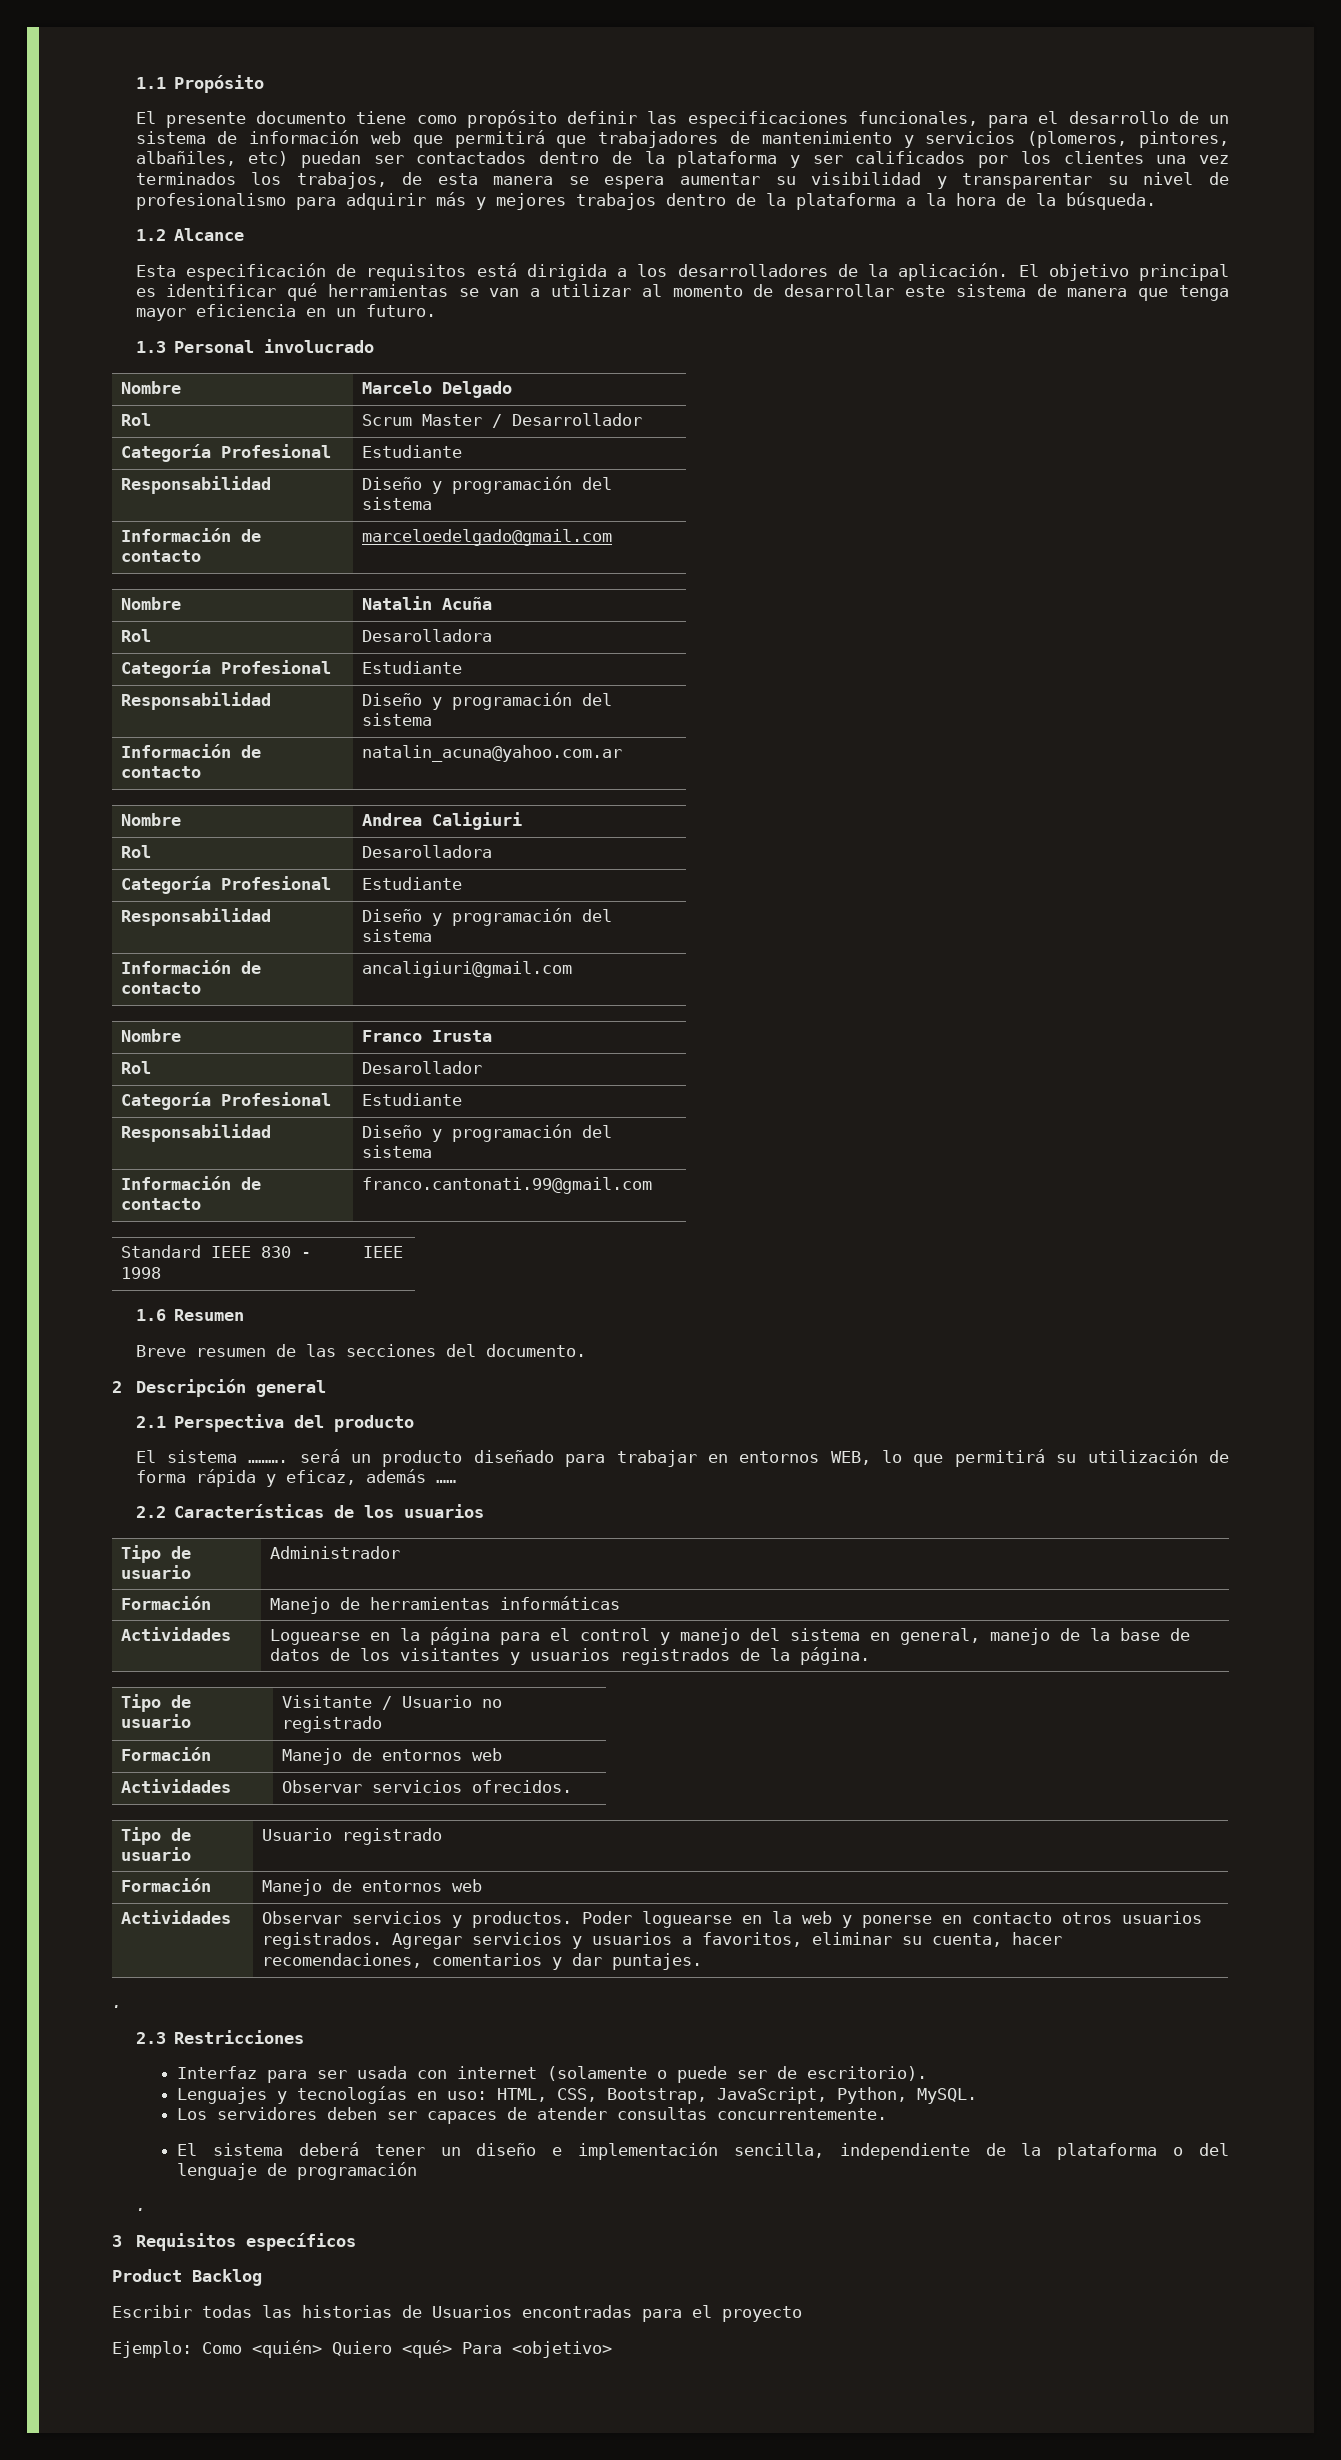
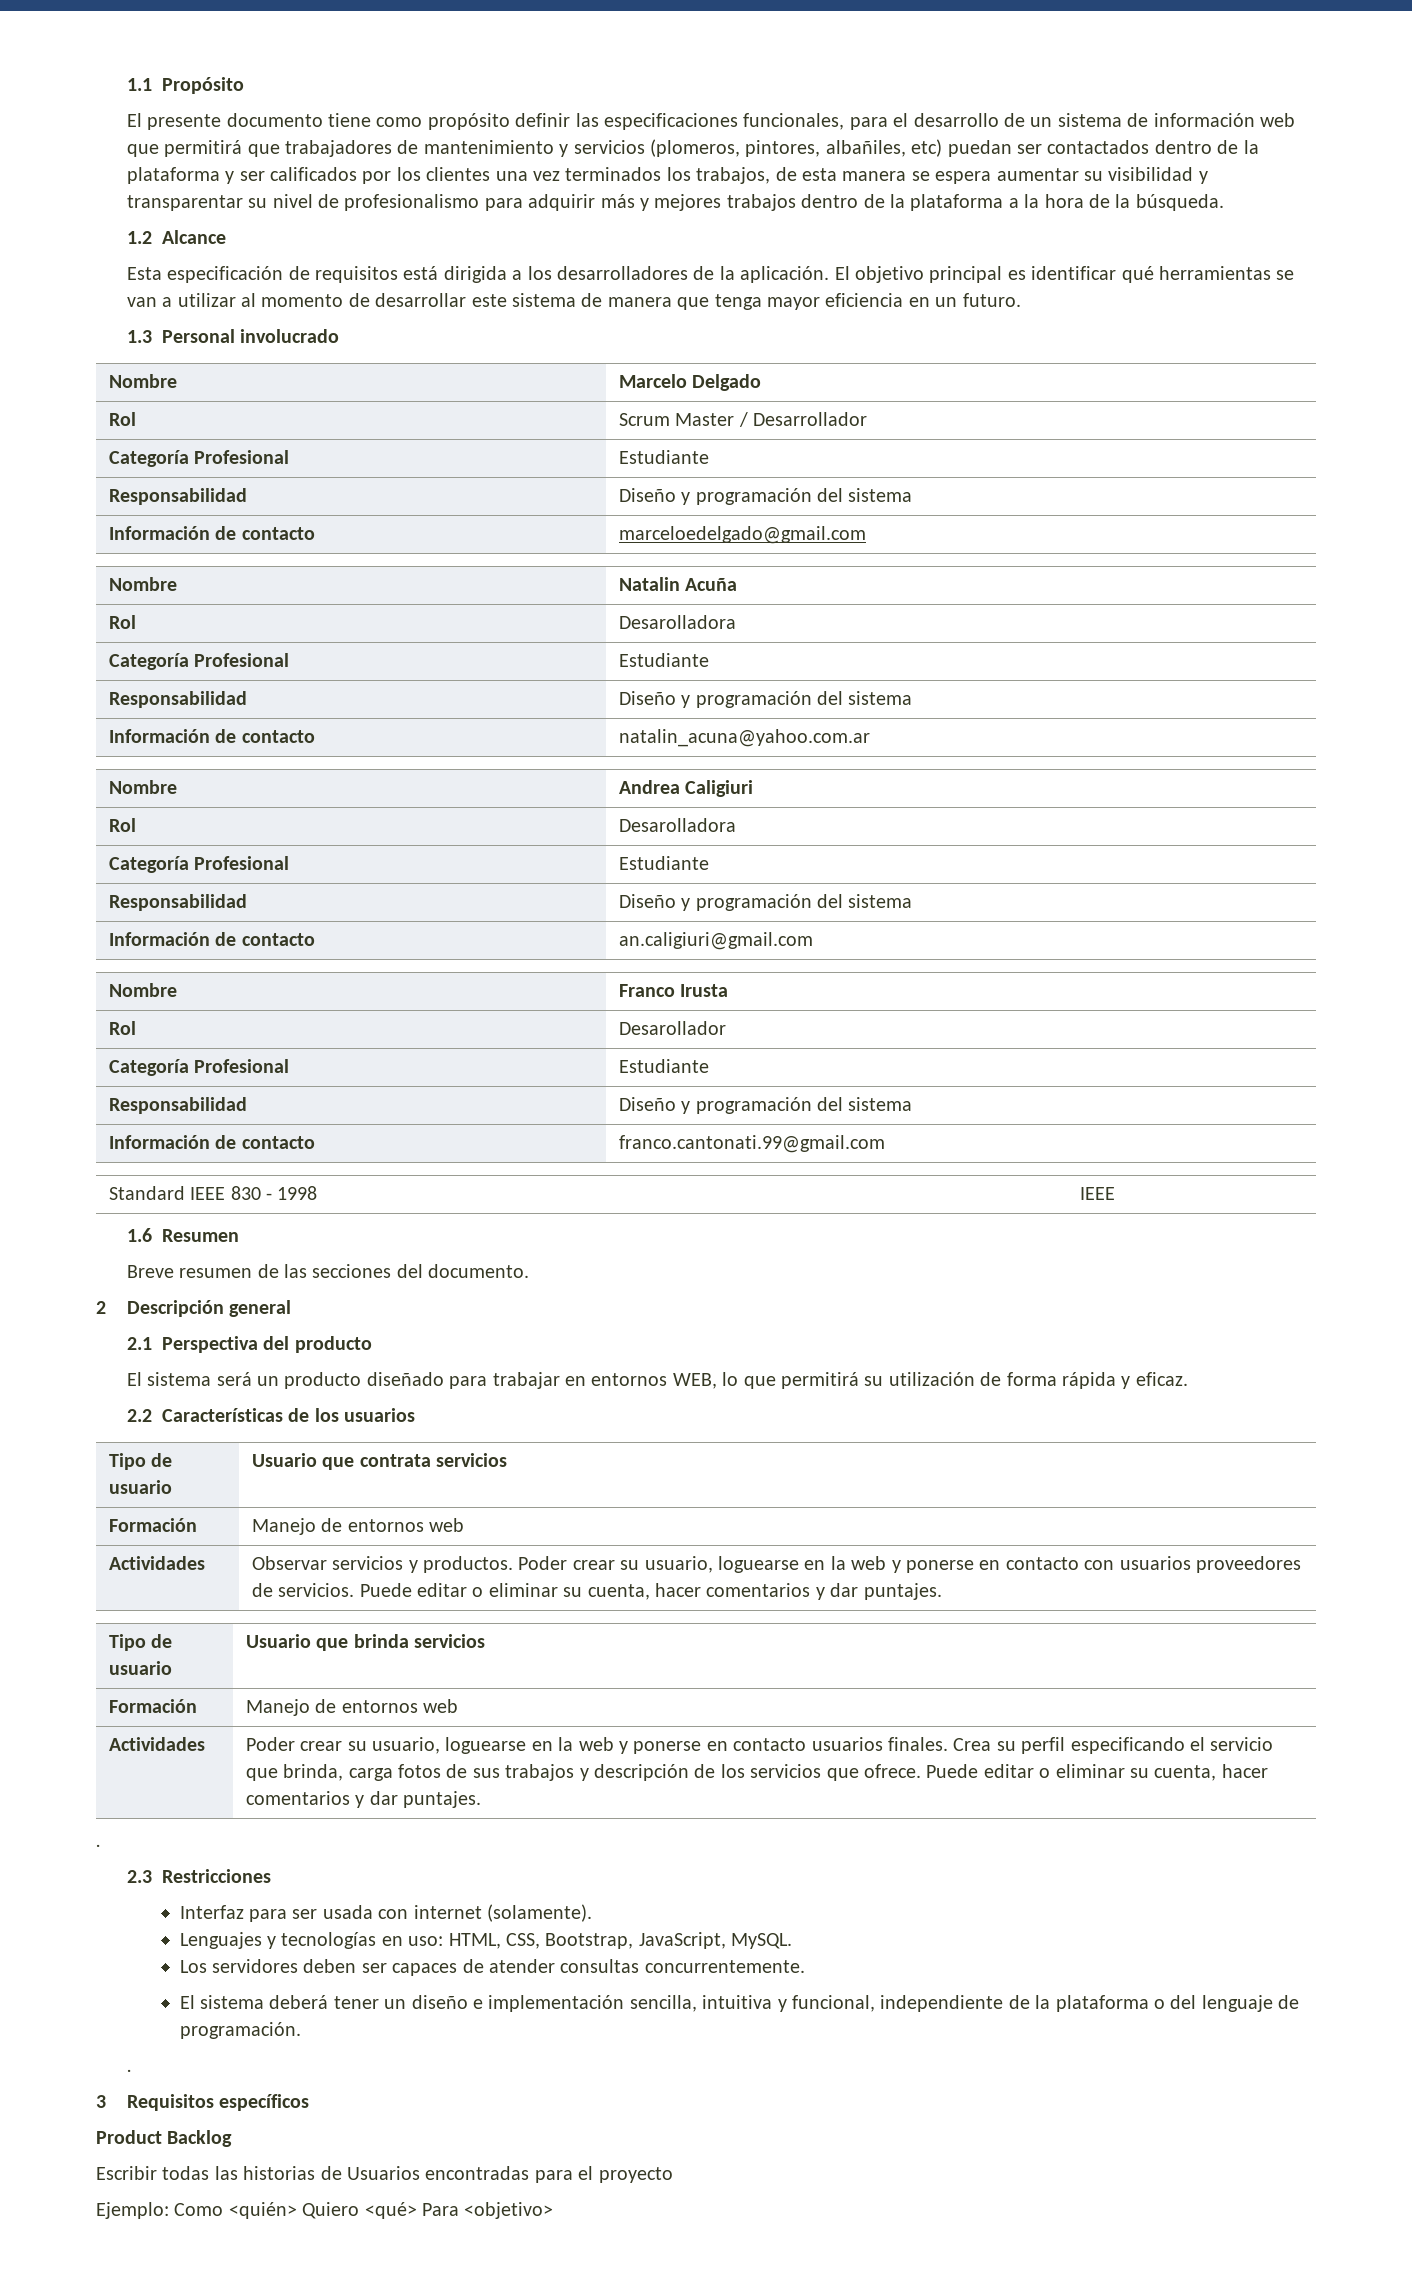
- Información de contacto | ancaligiuri@gmail.com
+ Información de contacto | an.caligiuri@gmail.com
- El sistema ………. será un producto diseñado para trabajar en entornos WEB, lo que permitirá su utilización de forma rápida y eficaz, además ……
+ El sistema será un producto diseñado para trabajar en entornos WEB, lo que permitirá su utilización de forma rápida y eficaz.
- Tipo de usuario | Administrador
- Formación | Manejo de herramientas informáticas
- Actividades | Loguearse en la página para el control y manejo del sistema en general, manejo de la base de datos de los visitantes y usuarios registrados de la página.
- Tipo de usuario | Visitante / Usuario no registrado
- Formación | Manejo de entornos web
- Actividades | Observar servicios ofrecidos.
- Tipo de usuario | Usuario registrado
+ Tipo de usuario | Usuario que contrata servicios
- Actividades | Observar servicios y productos. Poder loguearse en la web y ponerse en contacto otros usuarios registrados. Agregar servicios y usuarios a favoritos, eliminar su cuenta, hacer recomendaciones, comentarios y dar puntajes.
+ Actividades | Observar servicios y productos. Poder crear su usuario, loguearse en la web y ponerse en contacto con usuarios proveedores de servicios. Puede editar o eliminar su cuenta, hacer comentarios y dar puntajes.
+ Tipo de usuario | Usuario que brinda servicios
+ Formación | Manejo de entornos web
+ Actividades | Poder crear su usuario, loguearse en la web y ponerse en contacto usuarios finales. Crea su perfil especificando el servicio que brinda, carga fotos de sus trabajos y descripción de los servicios que ofrece. Puede editar o eliminar su cuenta, hacer comentarios y dar puntajes.
- Interfaz para ser usada con internet (solamente o puede ser de escritorio).
+ Interfaz para ser usada con internet (solamente).
- Lenguajes y tecnologías en uso: HTML, CSS, Bootstrap, JavaScript, Python, MySQL.
+ Lenguajes y tecnologías en uso: HTML, CSS, Bootstrap, JavaScript, MySQL.
- El sistema deberá tener un diseño e implementación sencilla, independiente de la plataforma o del lenguaje de programación
+ El sistema deberá tener un diseño e implementación sencilla, intuitiva y funcional, independiente de la plataforma o del lenguaje de programación.

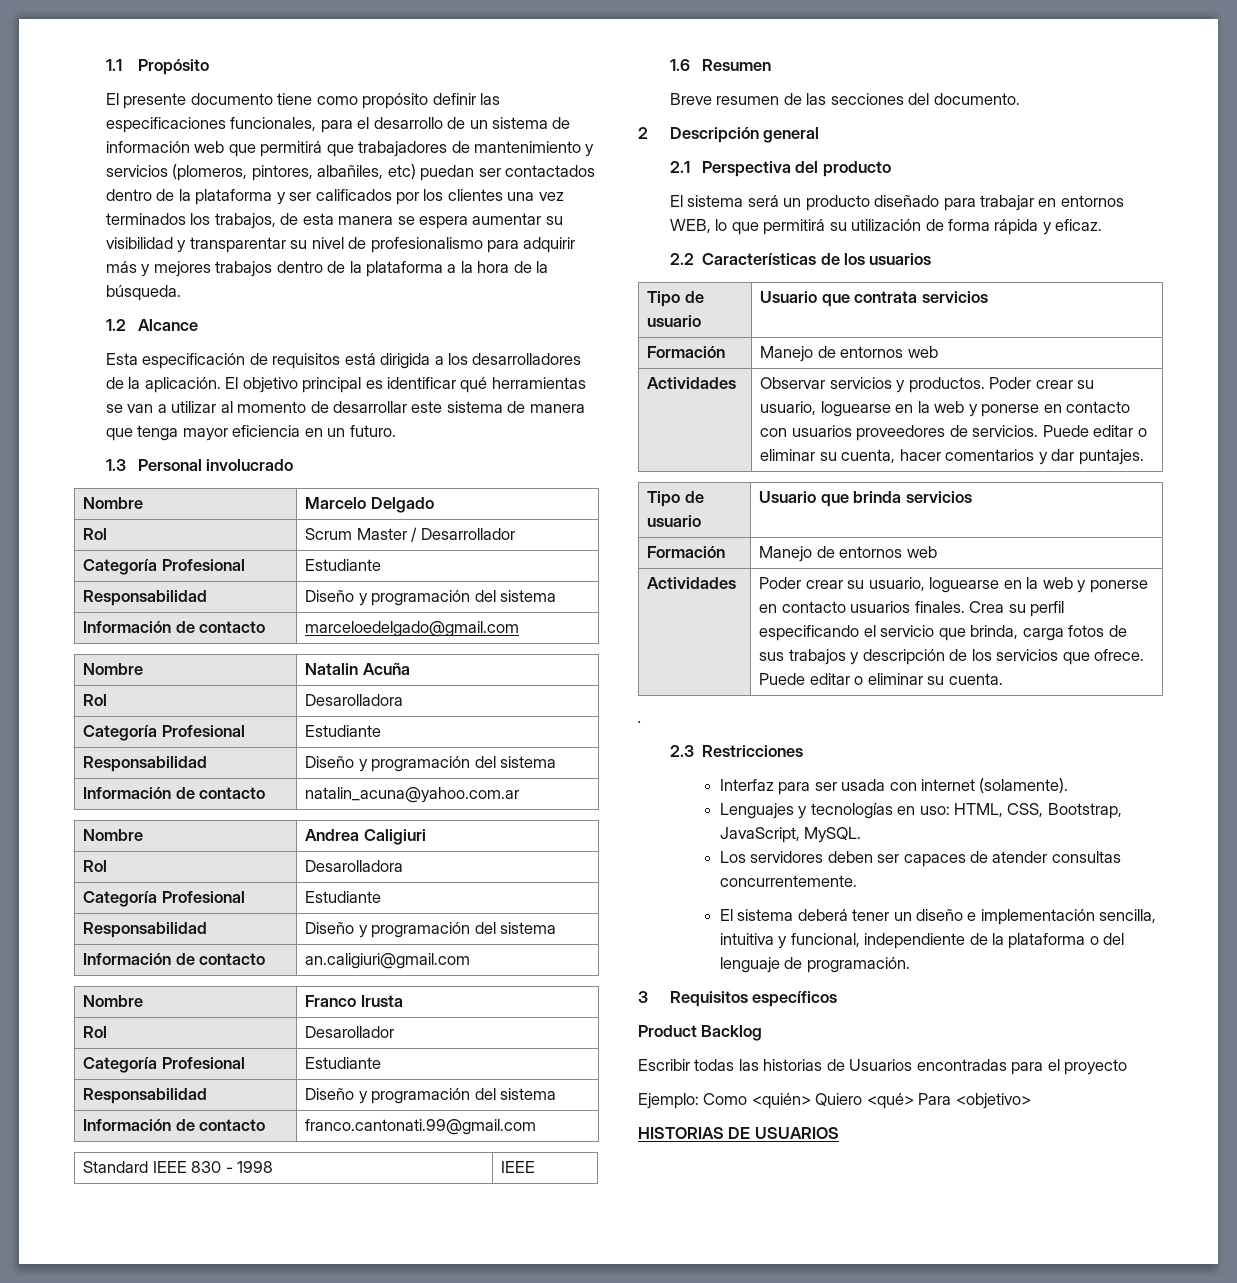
- Crea su perfil especificando el servicio que brinda, carga fotos de sus trabajos y descripción de los servicios que ofrece. Puede editar o eliminar su cuenta, hacer comentarios y dar puntajes.
+ Crea su perfil especificando el servicio que brinda, carga fotos de sus trabajos y descripción de los servicios que ofrece. Puede editar o eliminar su cuenta.
  El sistema deberá tener un diseño e implementación sencilla, intuitiva y funcional, independiente de la plataforma o del lenguaje de programación.
- .
+ HISTORIAS DE USUARIOS

